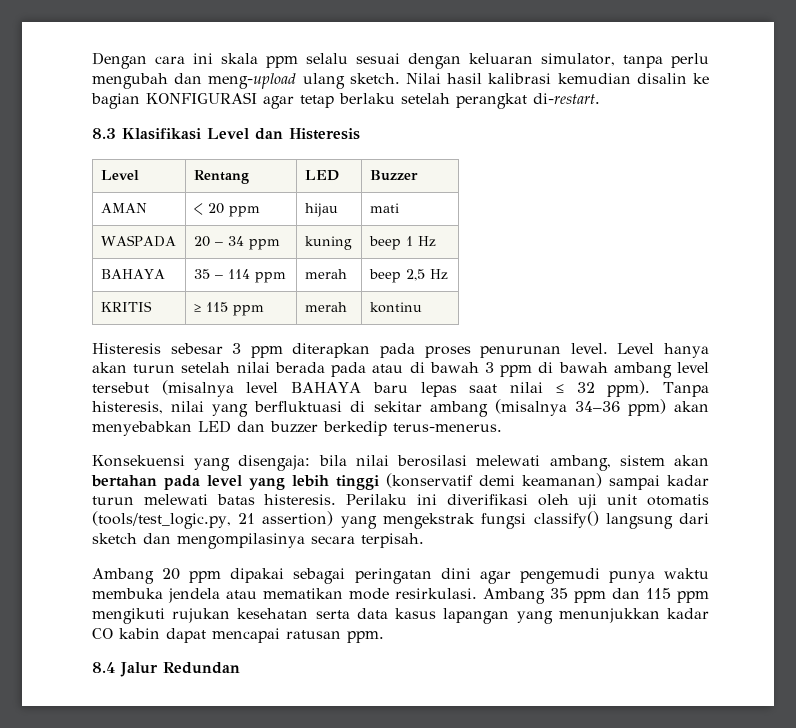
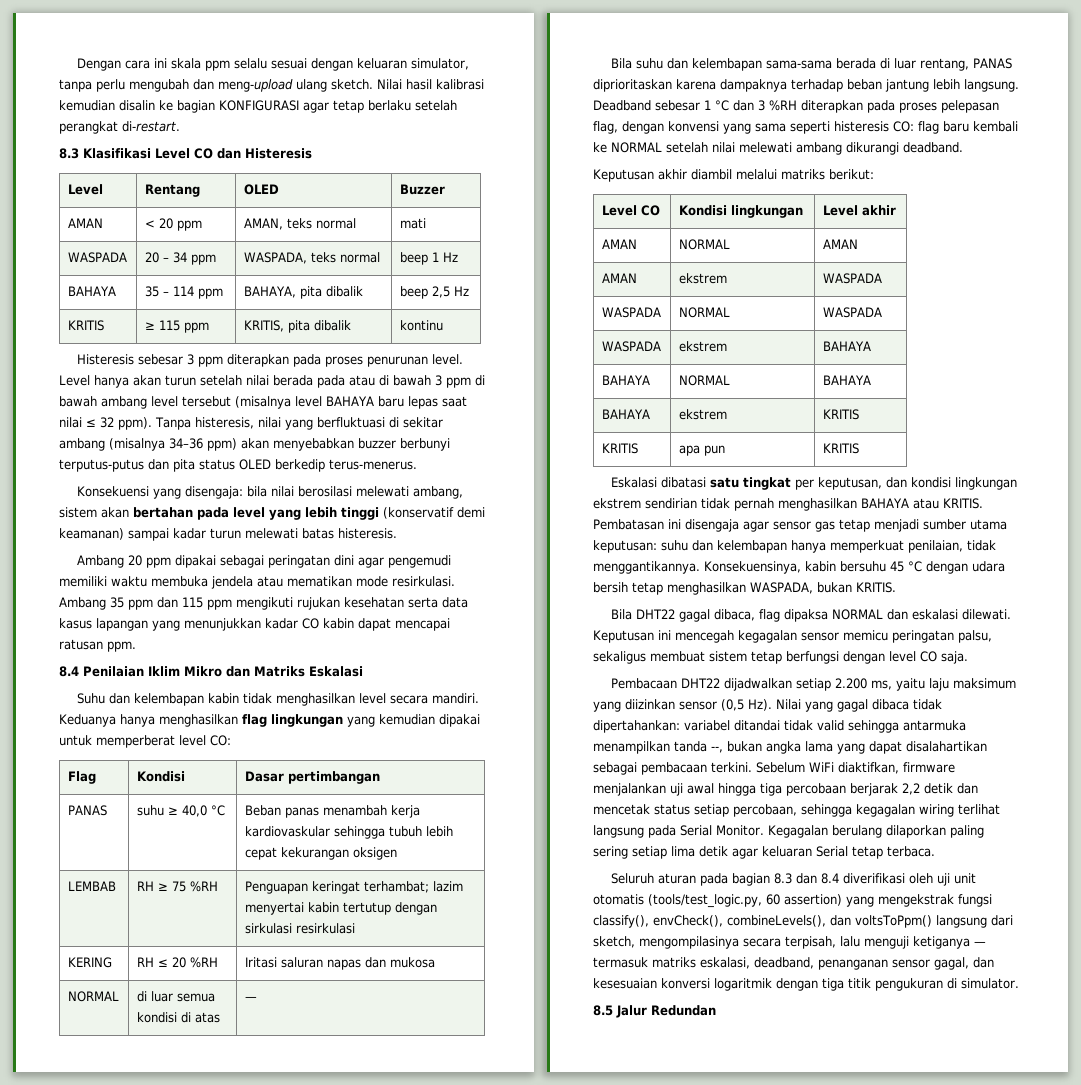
- 8.3 Klasifikasi Level dan Histeresis
+ 8.3 Klasifikasi Level CO dan Histeresis
- Level | Rentang | LED | Buzzer
+ Level | Rentang | OLED | Buzzer
- AMAN | < 20 ppm | hijau | mati
+ AMAN | < 20 ppm | AMAN, teks normal | mati
- WASPADA | 20 – 34 ppm | kuning | beep 1 Hz
+ WASPADA | 20 – 34 ppm | WASPADA, teks normal | beep 1 Hz
- BAHAYA | 35 – 114 ppm | merah | beep 2,5 Hz
+ BAHAYA | 35 – 114 ppm | BAHAYA, pita dibalik | beep 2,5 Hz
- KRITIS | ≥ 115 ppm | merah | kontinu
+ KRITIS | ≥ 115 ppm | KRITIS, pita dibalik | kontinu
- Tanpa histeresis, nilai yang berfluktuasi di sekitar ambang (misalnya 34–36 ppm) akan menyebabkan LED dan buzzer berkedip terus-menerus.
+ Tanpa histeresis, nilai yang berfluktuasi di sekitar ambang (misalnya 34–36 ppm) akan menyebabkan buzzer berbunyi terputus-putus dan pita status OLED berkedip terus-menerus.
- Perilaku ini diverifikasi oleh uji unit otomatis (tools/test_logic.py, 21 assertion) yang mengekstrak fungsi classify() langsung dari sketch dan mengompilasinya secara terpisah.
- Ambang 20 ppm dipakai sebagai peringatan dini agar pengemudi punya waktu membuka jendela atau mematikan mode resirkulasi.
+ Ambang 20 ppm dipakai sebagai peringatan dini agar pengemudi memiliki waktu membuka jendela atau mematikan mode resirkulasi.
- 8.4 Jalur Redundan
+ 8.4 Penilaian Iklim Mikro dan Matriks Eskalasi
+ Suhu dan kelembapan kabin tidak menghasilkan level secara mandiri. Keduanya hanya menghasilkan flag lingkungan yang kemudian dipakai untuk memperberat level CO:
+ Flag | Kondisi | Dasar pertimbangan
+ PANAS | suhu ≥ 40,0 °C | Beban panas menambah kerja kardiovaskular sehingga tubuh lebih cepat kekurangan oksigen
+ LEMBAB | RH ≥ 75 %RH | Penguapan keringat terhambat; lazim menyertai kabin tertutup dengan sirkulasi resirkulasi
+ KERING | RH ≤ 20 %RH | Iritasi saluran napas dan mukosa
+ NORMAL | di luar semua kondisi di atas | —
+ Bila suhu dan kelembapan sama-sama berada di luar rentang, PANAS diprioritaskan karena dampaknya terhadap beban jantung lebih langsung. Deadband sebesar 1 °C dan 3 %RH diterapkan pada proses pelepasan flag, dengan konvensi yang sama seperti histeresis CO: flag baru kembali ke NORMAL setelah nilai melewati ambang dikurangi deadband.
+ Keputusan akhir diambil melalui matriks berikut:
+ Level CO | Kondisi lingkungan | Level akhir
+ AMAN | NORMAL | AMAN
+ AMAN | ekstrem | WASPADA
+ WASPADA | NORMAL | WASPADA
+ WASPADA | ekstrem | BAHAYA
+ BAHAYA | NORMAL | BAHAYA
+ BAHAYA | ekstrem | KRITIS
+ KRITIS | apa pun | KRITIS
+ Eskalasi dibatasi satu tingkat per keputusan, dan kondisi lingkungan ekstrem sendirian tidak pernah menghasilkan BAHAYA atau KRITIS. Pembatasan ini disengaja agar sensor gas tetap menjadi sumber utama keputusan: suhu dan kelembapan hanya memperkuat penilaian, tidak menggantikannya. Konsekuensinya, kabin bersuhu 45 °C dengan udara bersih tetap menghasilkan WASPADA, bukan KRITIS.
+ Bila DHT22 gagal dibaca, flag dipaksa NORMAL dan eskalasi dilewati. Keputusan ini mencegah kegagalan sensor memicu peringatan palsu, sekaligus membuat sistem tetap berfungsi dengan level CO saja.
+ Pembacaan DHT22 dijadwalkan setiap 2.200 ms, yaitu laju maksimum yang diizinkan sensor (0,5 Hz). Nilai yang gagal dibaca tidak dipertahankan: variabel ditandai tidak valid sehingga antarmuka menampilkan tanda --, bukan angka lama yang dapat disalahartikan sebagai pembacaan terkini. Sebelum WiFi diaktifkan, firmware menjalankan uji awal hingga tiga percobaan berjarak 2,2 detik dan mencetak status setiap percobaan, sehingga kegagalan wiring terlihat langsung pada Serial Monitor. Kegagalan berulang dilaporkan paling sering setiap lima detik agar keluaran Serial tetap terbaca.
+ Seluruh aturan pada bagian 8.3 dan 8.4 diverifikasi oleh uji unit otomatis (tools/test_logic.py, 60 assertion) yang mengekstrak fungsi classify(), envCheck(), combineLevels(), dan voltsToPpm() langsung dari sketch, mengompilasinya secara terpisah, lalu menguji ketiganya — termasuk matriks eskalasi, deadband, penanganan sensor gagal, dan kesesuaian konversi logaritmik dengan tiga titik pengukuran di simulator.
+ 8.5 Jalur Redundan

